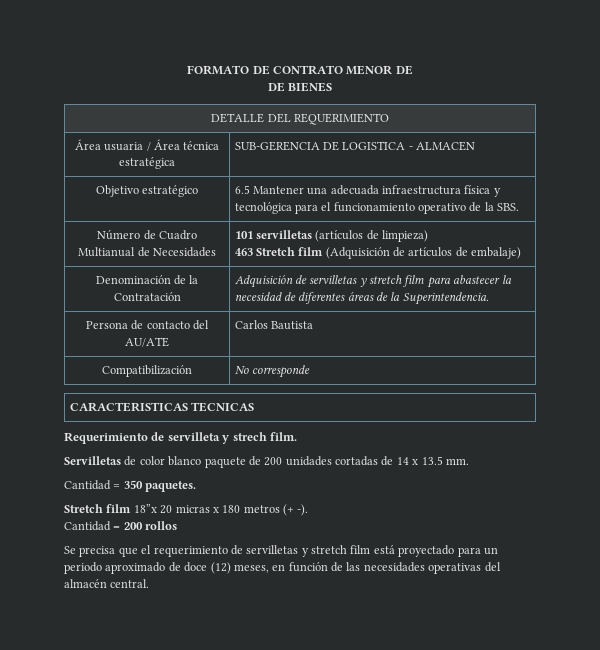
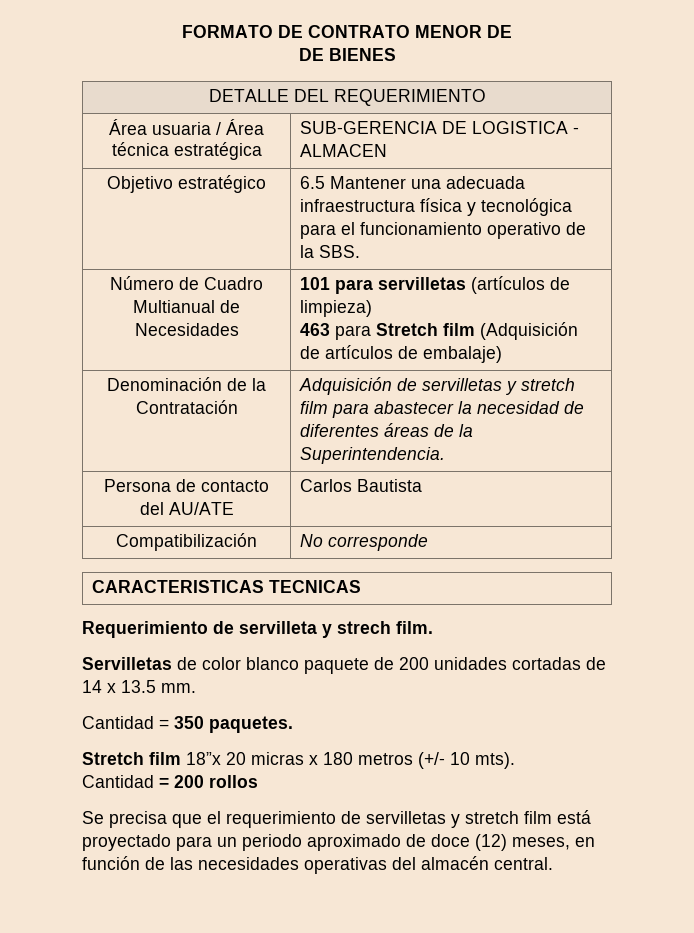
- Número de Cuadro Multianual de Necesidades | 101 servilletas (artículos de limpieza)
- 463 Stretch film (Adquisición de artículos de embalaje)
+ Número de Cuadro Multianual de Necesidades | 101 para servilletas (artículos de limpieza)
+ 463 para Stretch film (Adquisición de artículos de embalaje)
- Stretch film 18”x 20 micras x 180 metros (+ -).
+ Stretch film 18”x 20 micras x 180 metros (+/- 10 mts).

